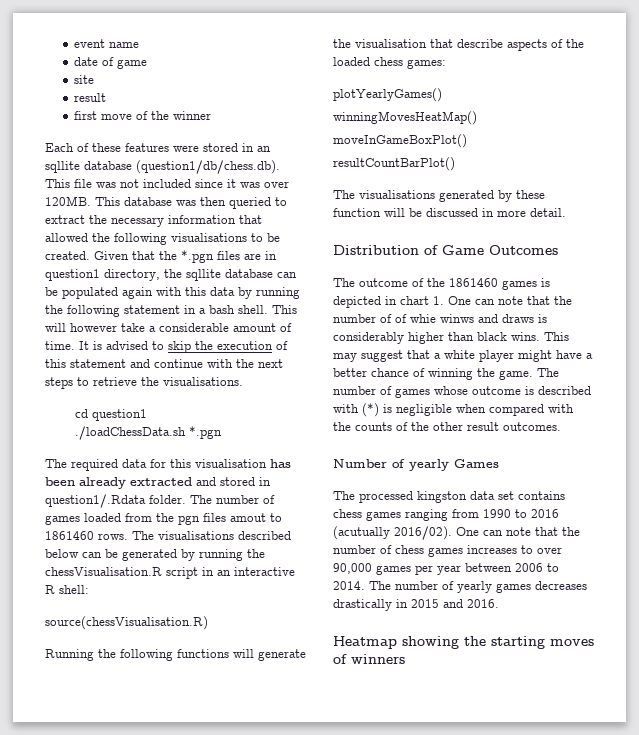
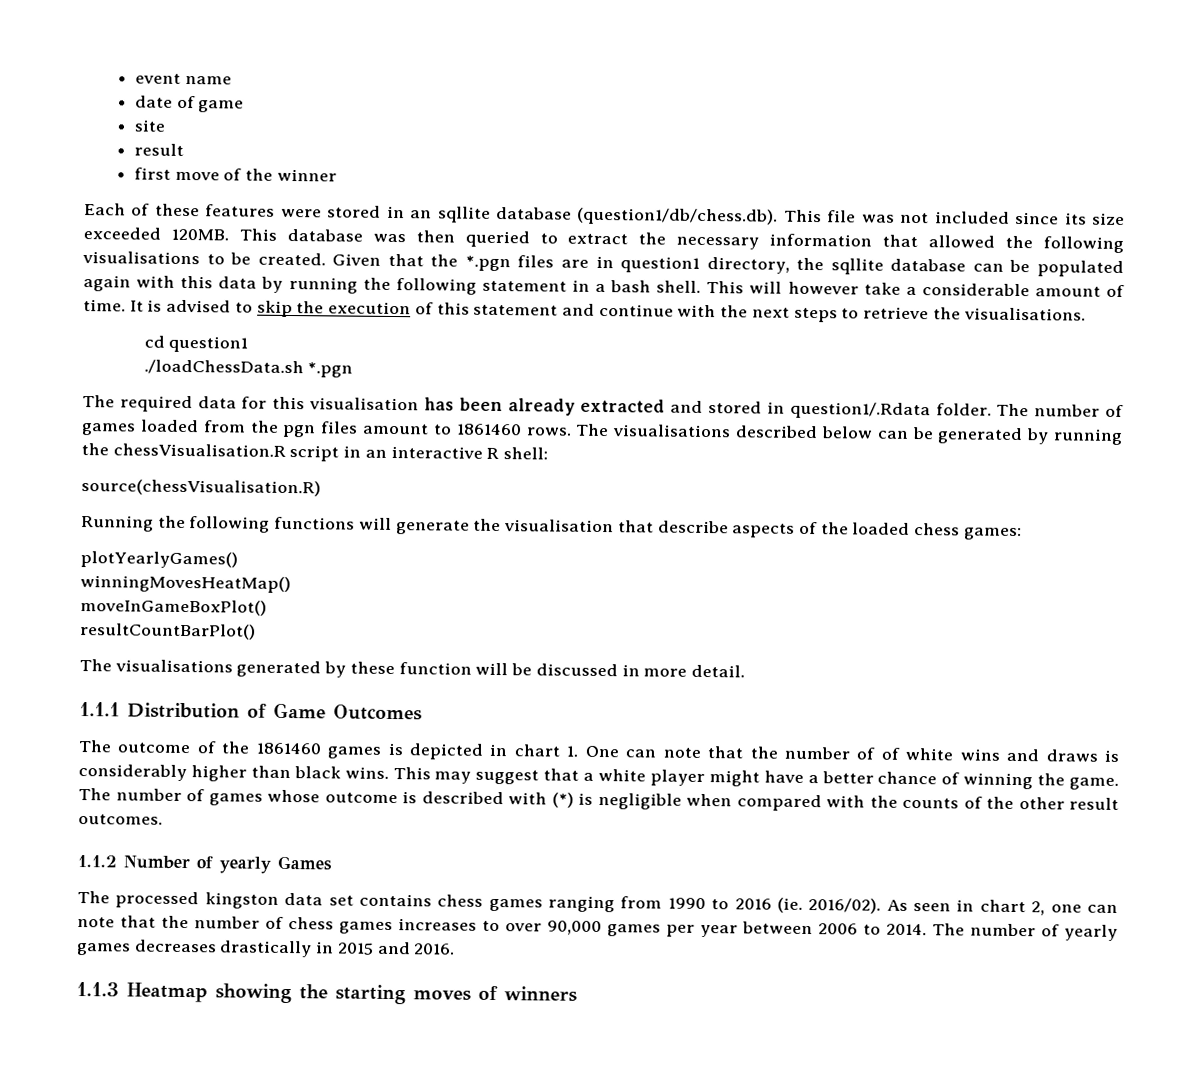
- Each of these features were stored in an sqllite database (question1/db/chess.db). This file was not included since it was over 120MB.
+ Each of these features were stored in an sqllite database (question1/db/chess.db). This file was not included since its size exceeded 120MB.
- The number of games loaded from the pgn files amout to 1861460 rows.
+ The number of games loaded from the pgn files amount to 1861460 rows.
- Distribution of Game Outcomes
+ 1.1.1 Distribution of Game Outcomes
- The outcome of the 1861460 games is depicted in chart 1. One can note that the number of of whie winws and draws is considerably higher than black wins.
+ The outcome of the 1861460 games is depicted in chart 1. One can note that the number of of white wins and draws is considerably higher than black wins.
- Number of yearly Games
+ 1.1.2 Number of yearly Games
- The processed kingston data set contains chess games ranging from 1990 to 2016 (acutually 2016/02). One can note that the number of chess games increases to over 90,000 games per year between 2006 to 2014.
+ The processed kingston data set contains chess games ranging from 1990 to 2016 (ie. 2016/02). As seen in chart 2, one can note that the number of chess games increases to over 90,000 games per year between 2006 to 2014.
- Heatmap showing the starting moves of winners
+ 1.1.3 Heatmap showing the starting moves of winners

